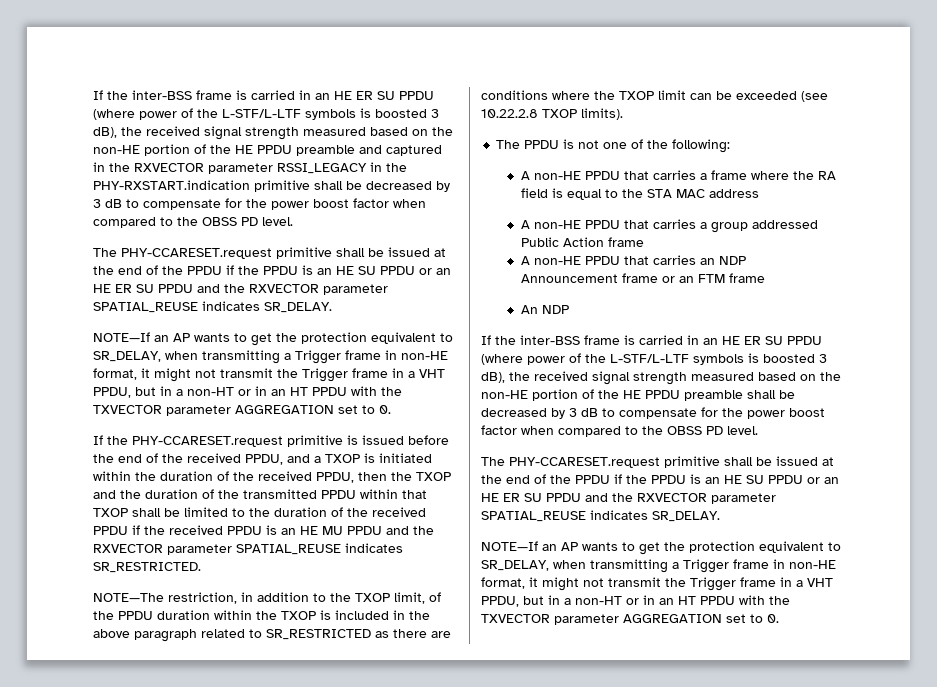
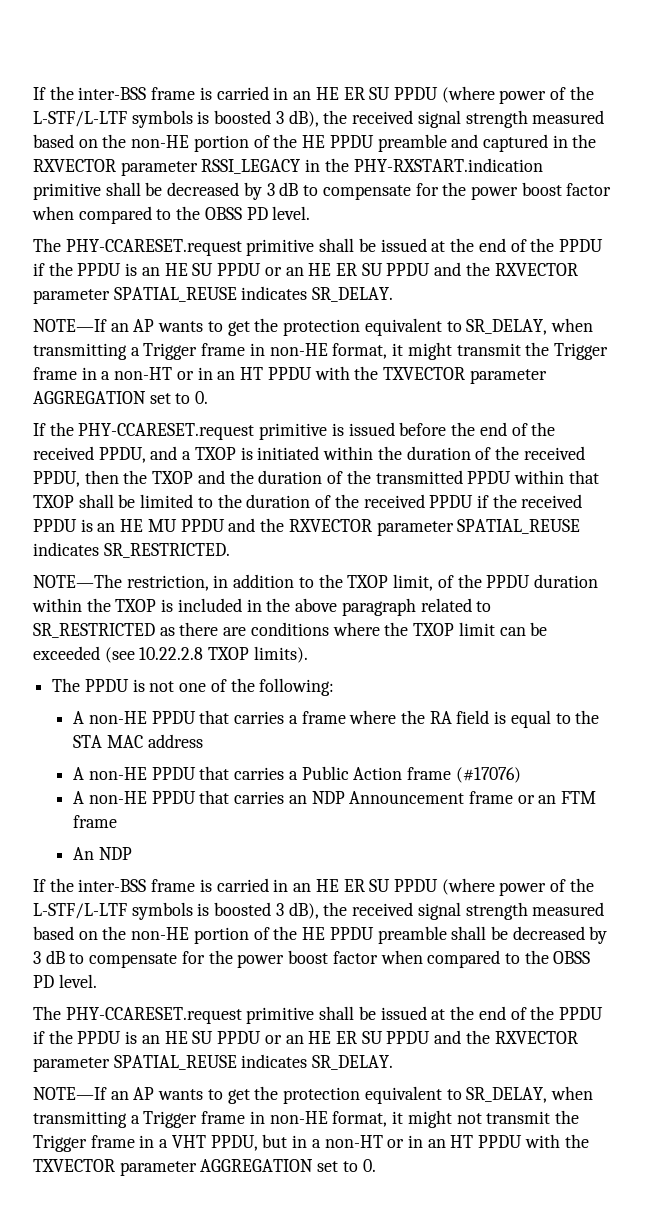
  If the inter-BSS frame is carried in an HE ER SU PPDU (where power of the L-STF/L-LTF symbols is boosted 3 dB), the received signal strength measured based on the non-HE portion of the HE PPDU preamble and captured in the RXVECTOR parameter RSSI_LEGACY in the PHY-RXSTART.indication primitive shall be decreased by 3 dB to compensate for the power boost factor when compared to the OBSS PD level.
  The PHY-CCARESET.request primitive shall be issued at the end of the PPDU if the PPDU is an HE SU PPDU or an HE ER SU PPDU and the RXVECTOR parameter SPATIAL_REUSE indicates SR_DELAY.
- NOTE—If an AP wants to get the protection equivalent to SR_DELAY, when transmitting a Trigger frame in non-HE format, it might not transmit the Trigger frame in a VHT PPDU, but in a non-HT or in an HT PPDU with the TXVECTOR parameter AGGREGATION set to 0.
+ NOTE—If an AP wants to get the protection equivalent to SR_DELAY, when transmitting a Trigger frame in non-HE format, it might transmit the Trigger frame in a non-HT or in an HT PPDU with the TXVECTOR parameter AGGREGATION set to 0.
- A non-HE PPDU that carries a group addressed Public Action frame
+ A non-HE PPDU that carries a Public Action frame (#17076)

